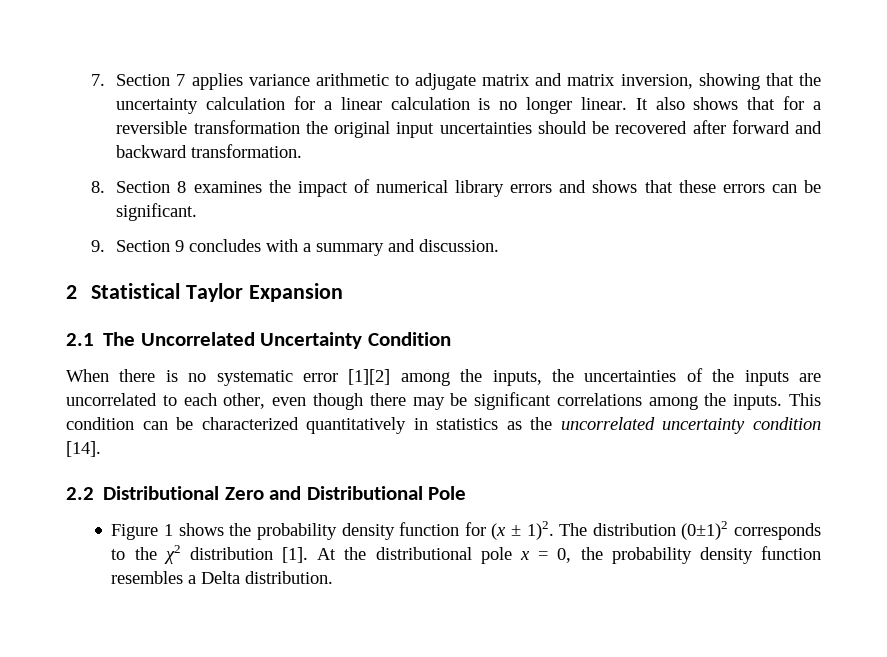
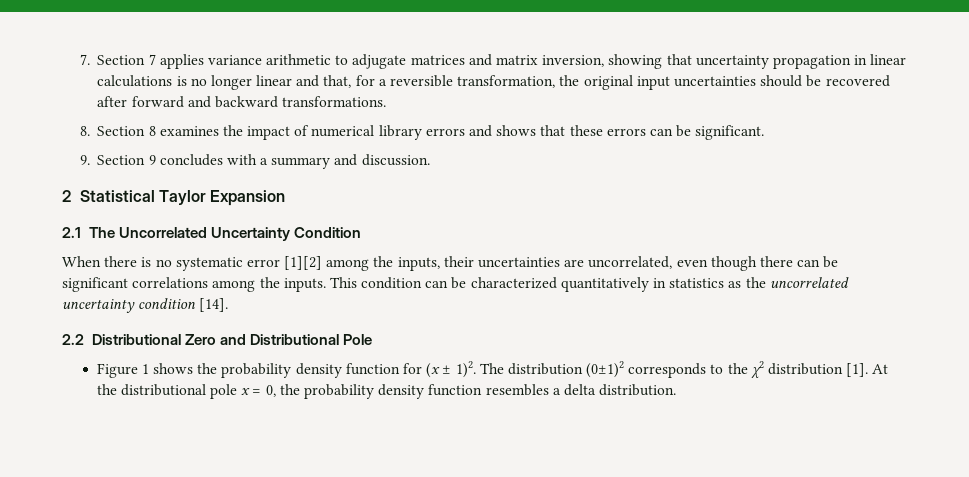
- 7. Section 7 applies variance arithmetic to adjugate matrix and matrix inversion, showing that the uncertainty calculation for a linear calculation is no longer linear. It also shows that for a reversible transformation the original input uncertainties should be recovered after forward and backward transformation.
+ 7. Section 7 applies variance arithmetic to adjugate matrices and matrix inversion, showing that uncertainty propagation in linear calculations is no longer linear and that, for a reversible transformation, the original input uncertainties should be recovered after forward and backward transformations.
- When there is no systematic error [1][2] among the inputs, the uncertainties of the inputs are uncorrelated to each other, even though there may be significant correlations among the inputs.
+ When there is no systematic error [1][2] among the inputs, their uncertainties are uncorrelated, even though there can be significant correlations among the inputs.
- At the distributional pole x = 0, the probability density function resembles a Delta distribution.
+ At the distributional pole x = 0, the probability density function resembles a delta distribution.

